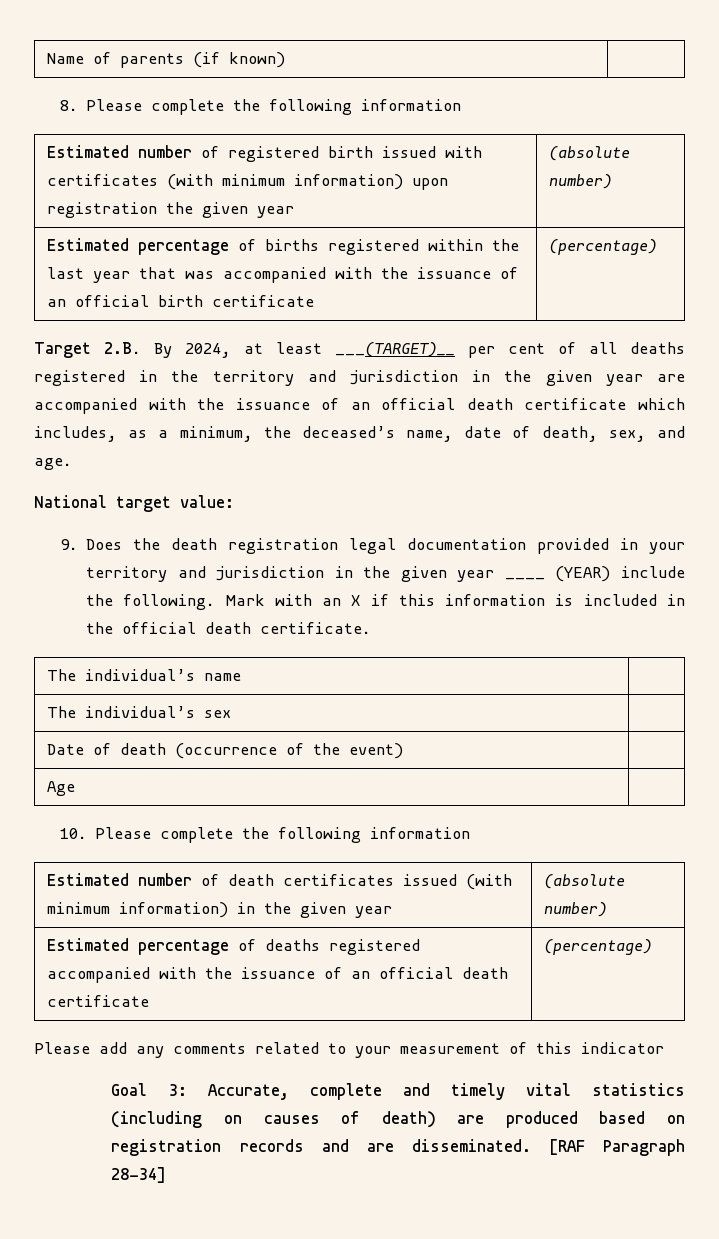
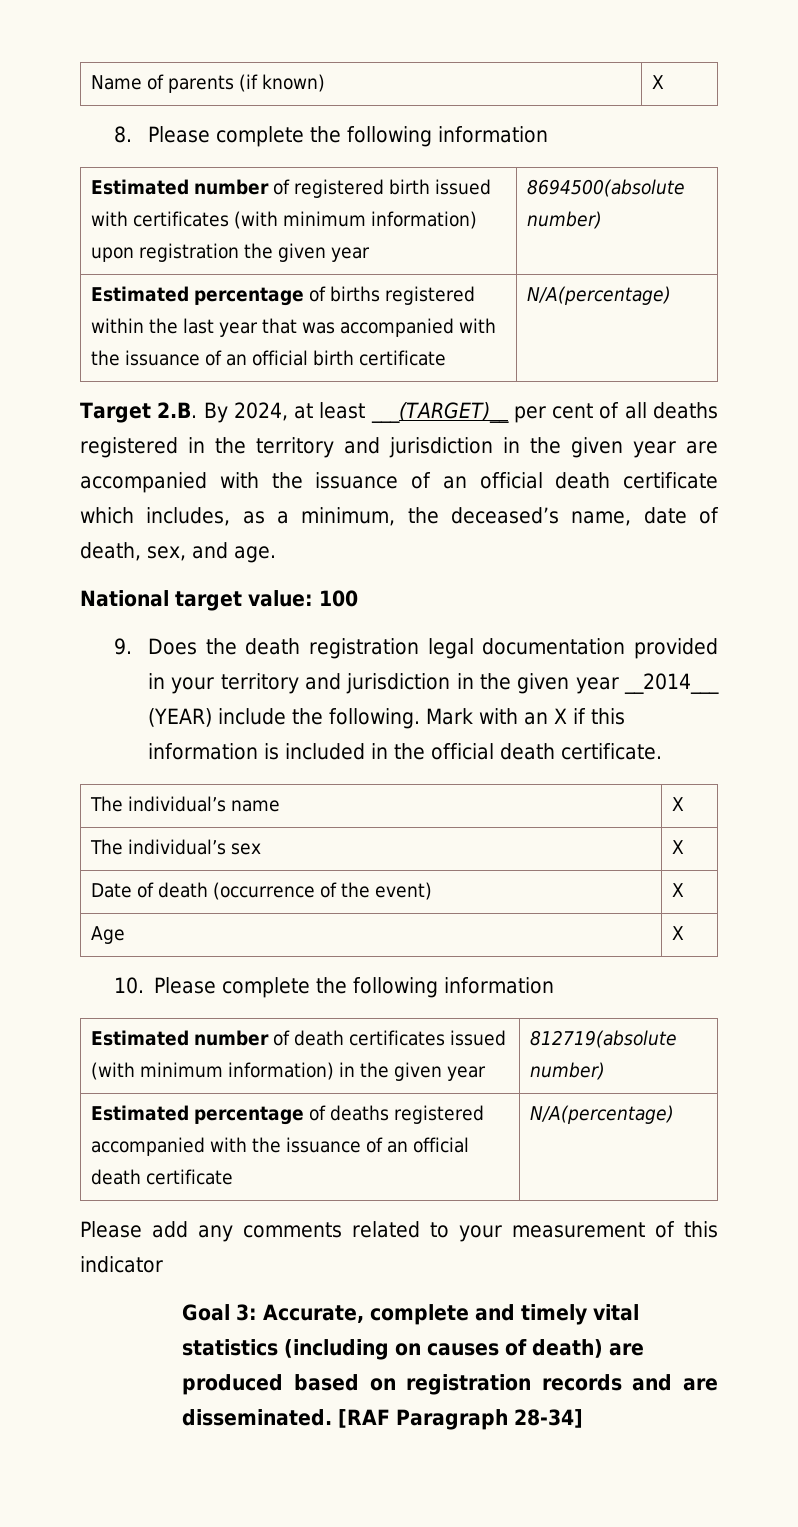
- Name of parents (if known) |
+ Name of parents (if known) | X
- Estimated number of registered birth issued with certificates (with minimum information) upon registration the given year | (absolute number)
+ Estimated number of registered birth issued with certificates (with minimum information) upon registration the given year | 8694500(absolute number)
- Estimated percentage of births registered within the last year that was accompanied with the issuance of an official birth certificate | (percentage)
+ Estimated percentage of births registered within the last year that was accompanied with the issuance of an official birth certificate | N/A(percentage)
- National target value:
+ National target value: 100
- 9. Does the death registration legal documentation provided in your territory and jurisdiction in the given year ____ (YEAR) include the following.
+ 9. Does the death registration legal documentation provided in your territory and jurisdiction in the given year __2014___ (YEAR) include the following.
- The individual’s name |
+ The individual’s name | X
- The individual’s sex |
+ The individual’s sex | X
- Date of death (occurrence of the event) |
+ Date of death (occurrence of the event) | X
- Age |
+ Age | X
- Estimated number of death certificates issued (with minimum information) in the given year | (absolute number)
+ Estimated number of death certificates issued (with minimum information) in the given year | 812719(absolute number)
- Estimated percentage of deaths registered accompanied with the issuance of an official death certificate | (percentage)
+ Estimated percentage of deaths registered accompanied with the issuance of an official death certificate | N/A(percentage)

